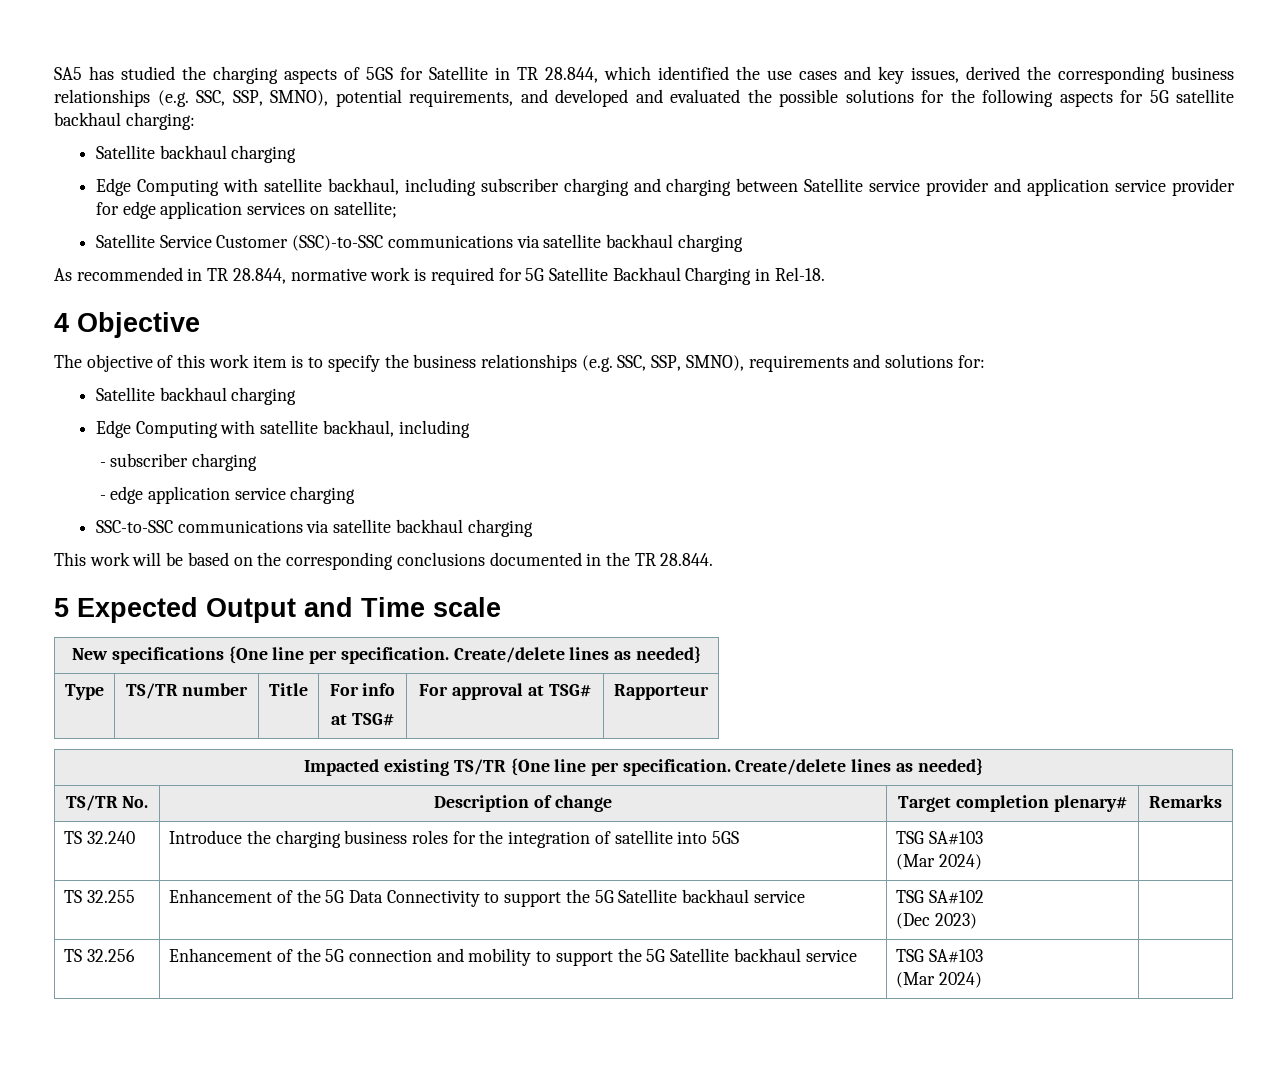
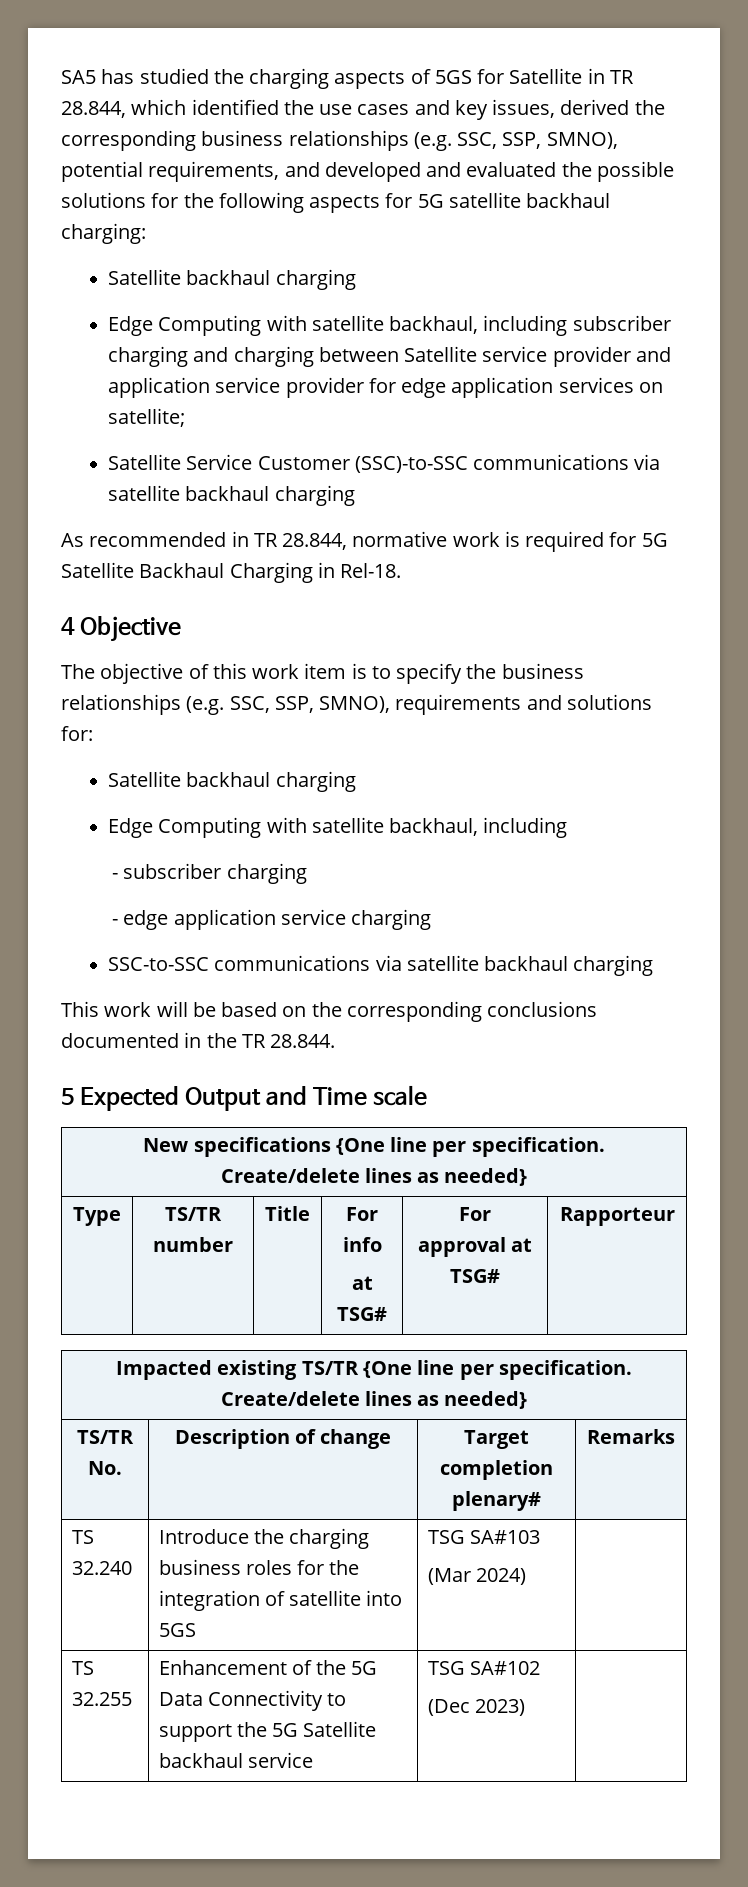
- TS 32.256 | Enhancement of the 5G connection and mobility to support the 5G Satellite backhaul service | TSG SA#103
- (Mar 2024) |

